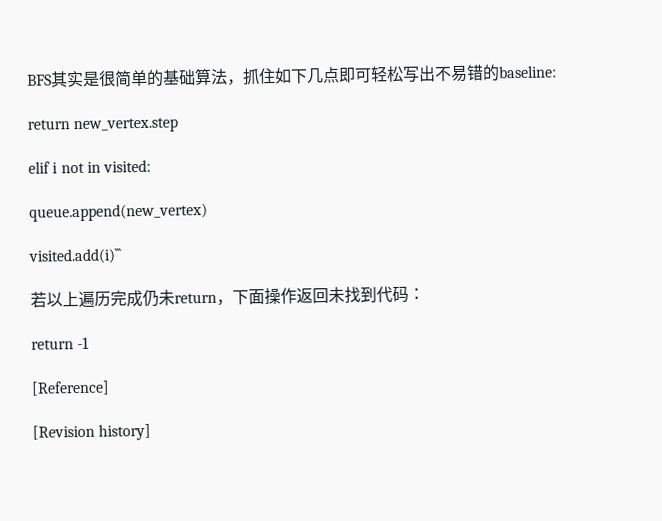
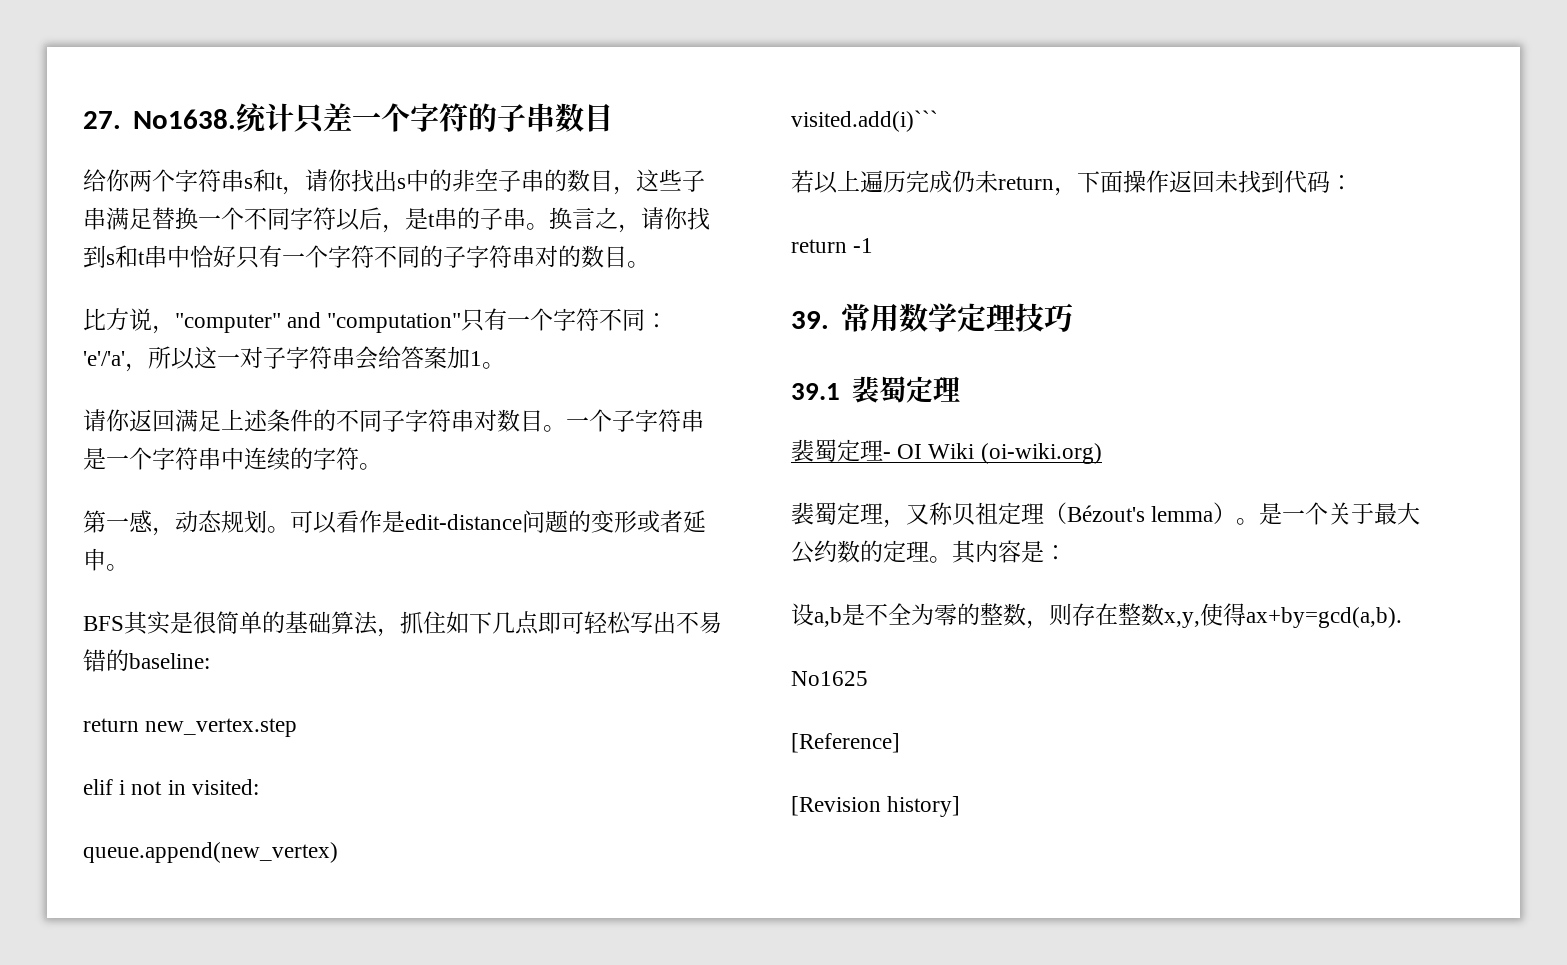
+ 27. No1638.统计只差一个字符的子串数目
+ 给你两个字符串s和t，请你找出s中的非空子串的数目，这些子串满足替换一个不同字符以后，是t串的子串。换言之，请你找到s和t串中恰好只有一个字符不同的子字符串对的数目。
+ 比方说，"computer" and "computation"只有一个字符不同：'e'/'a'，所以这一对子字符串会给答案加1。
+ 请你返回满足上述条件的不同子字符串对数目。一个子字符串是一个字符串中连续的字符。
+ 第一感，动态规划。可以看作是edit-distance问题的变形或者延申。
+ 39.常用数学定理技巧
+ 39.1裴蜀定理
+ 裴蜀定理- OI Wiki (oi-wiki.org)
+ 裴蜀定理，又称贝祖定理（Bézout's lemma）。是一个关于最大公约数的定理。其内容是：
+ 设a,b是不全为零的整数，则存在整数x,y,使得ax+by=gcd(a,b).
+ No1625

